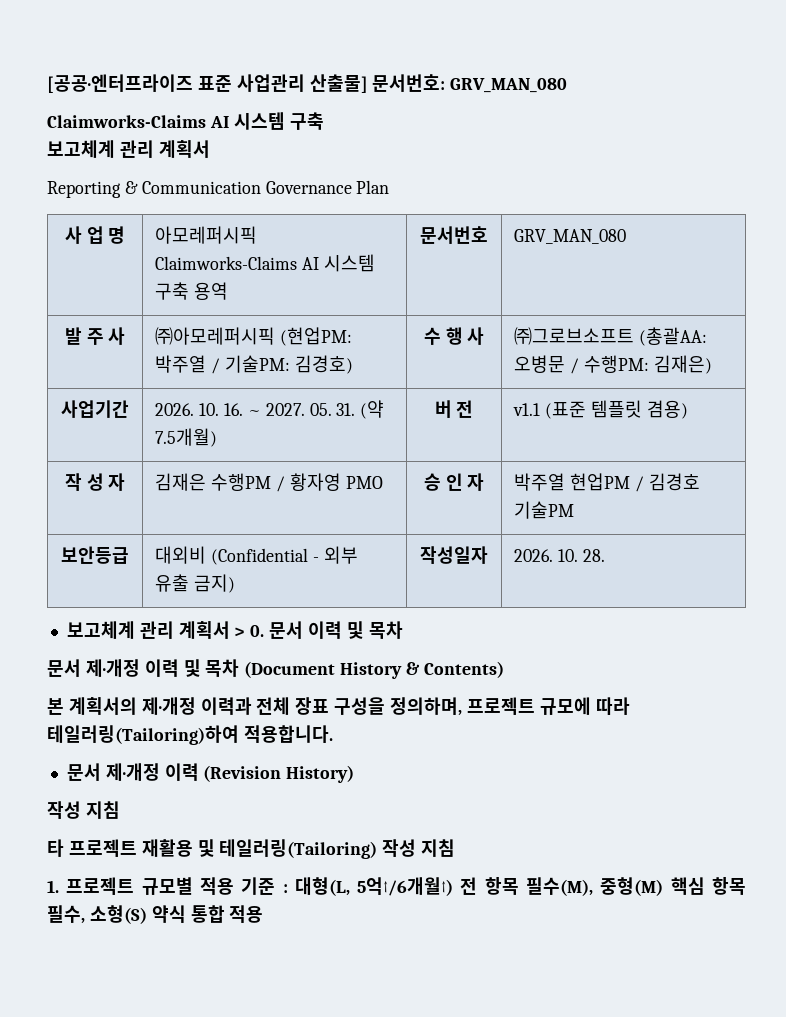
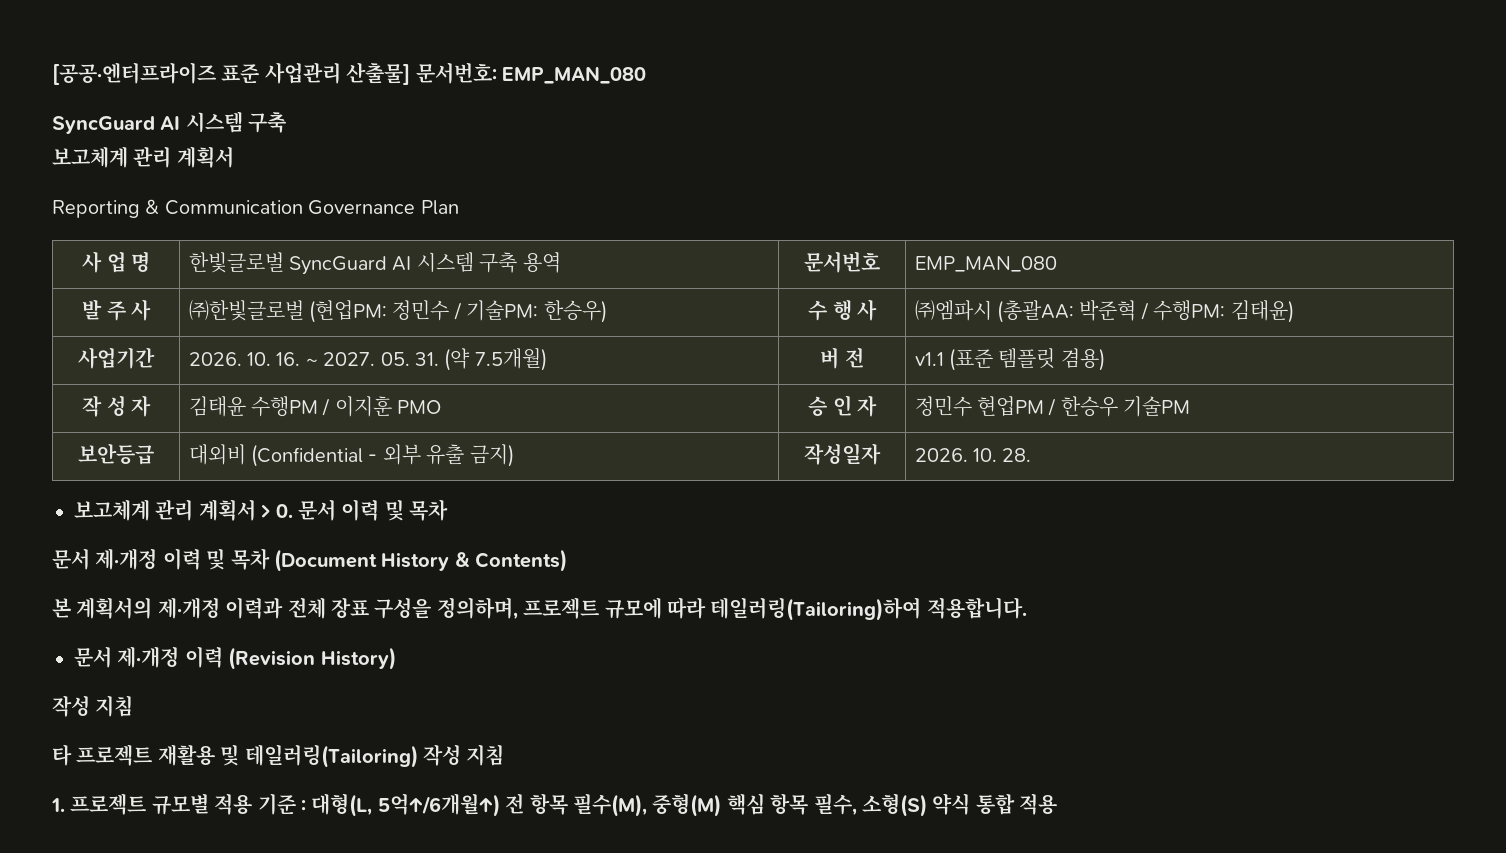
- [공공·엔터프라이즈 표준 사업관리 산출물] 문서번호: GRV_MAN_080
- Claimworks-Claims AI 시스템 구축
+ [공공·엔터프라이즈 표준 사업관리 산출물] 문서번호: EMP_MAN_080
+ SyncGuard AI 시스템 구축
- 사 업 명 | 아모레퍼시픽 Claimworks-Claims AI 시스템 구축 용역 | 문서번호 | GRV_MAN_080
+ 사 업 명 | 한빛글로벌 SyncGuard AI 시스템 구축 용역 | 문서번호 | EMP_MAN_080
- 발 주 사 | ㈜아모레퍼시픽 (현업PM: 박주열 / 기술PM: 김경호) | 수 행 사 | ㈜그로브소프트 (총괄AA: 오병문 / 수행PM: 김재은)
+ 발 주 사 | ㈜한빛글로벌 (현업PM: 정민수 / 기술PM: 한승우) | 수 행 사 | ㈜엠파시 (총괄AA: 박준혁 / 수행PM: 김태윤)
- 작 성 자 | 김재은 수행PM / 황자영 PMO | 승 인 자 | 박주열 현업PM / 김경호 기술PM
+ 작 성 자 | 김태윤 수행PM / 이지훈 PMO | 승 인 자 | 정민수 현업PM / 한승우 기술PM

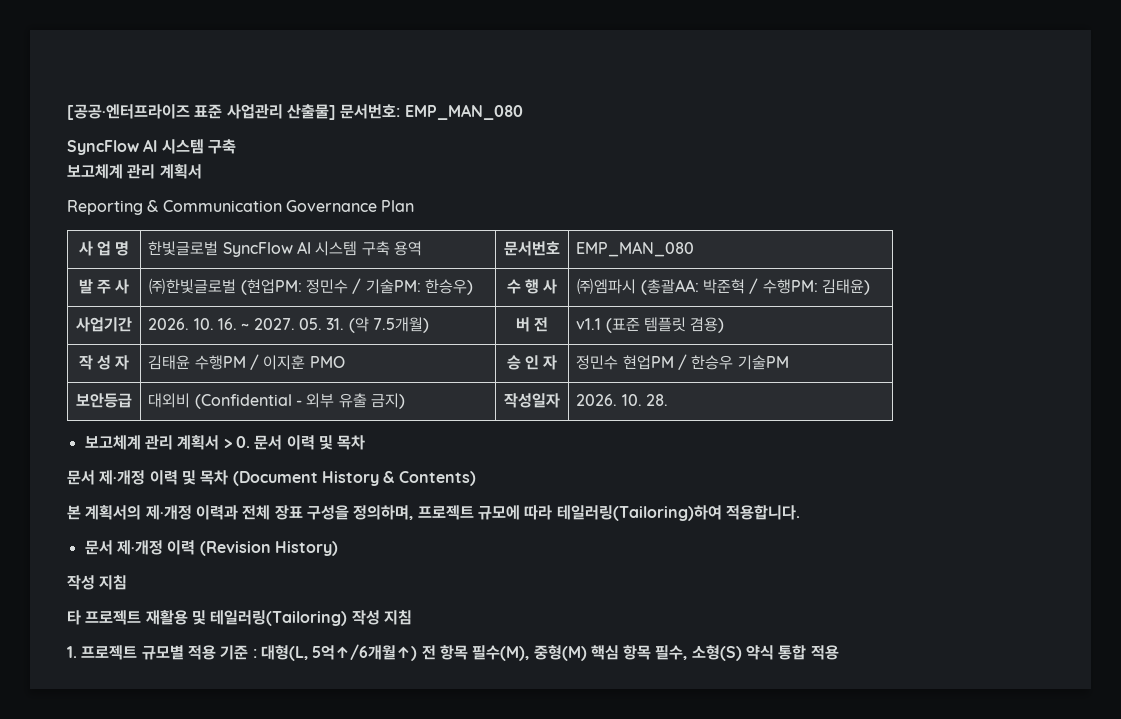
  [공공·엔터프라이즈 표준 사업관리 산출물] 문서번호: EMP_MAN_080
- SyncGuard AI 시스템 구축
+ SyncFlow AI 시스템 구축
- 사 업 명 | 한빛글로벌 SyncGuard AI 시스템 구축 용역 | 문서번호 | EMP_MAN_080
+ 사 업 명 | 한빛글로벌 SyncFlow AI 시스템 구축 용역 | 문서번호 | EMP_MAN_080

